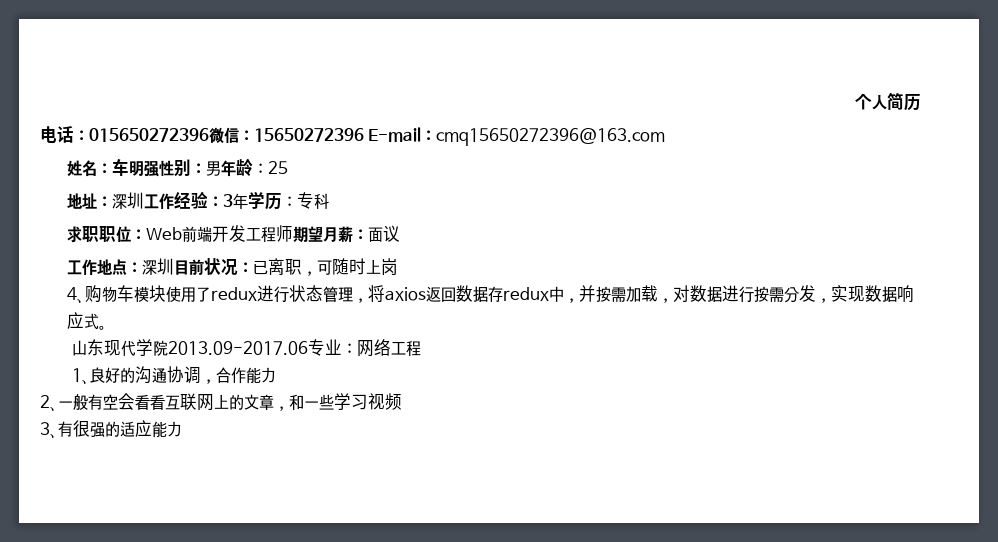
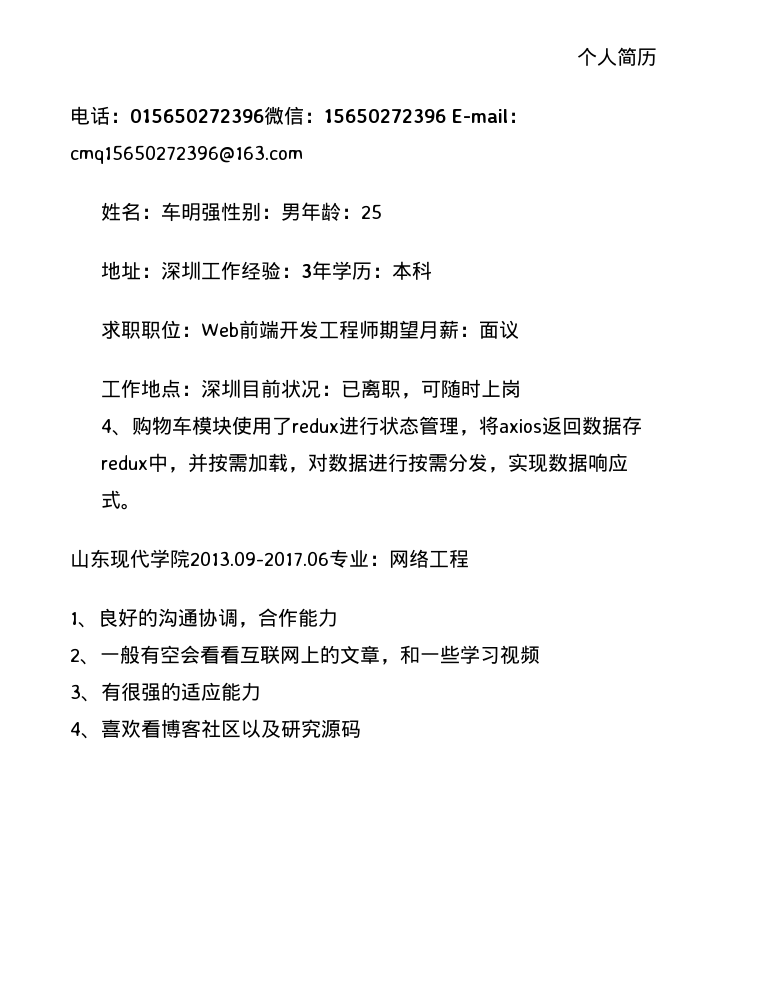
- 地址：深圳工作经验：3年学历：专科
+ 地址：深圳工作经验：3年学历：本科
+ 4、喜欢看博客社区以及研究源码

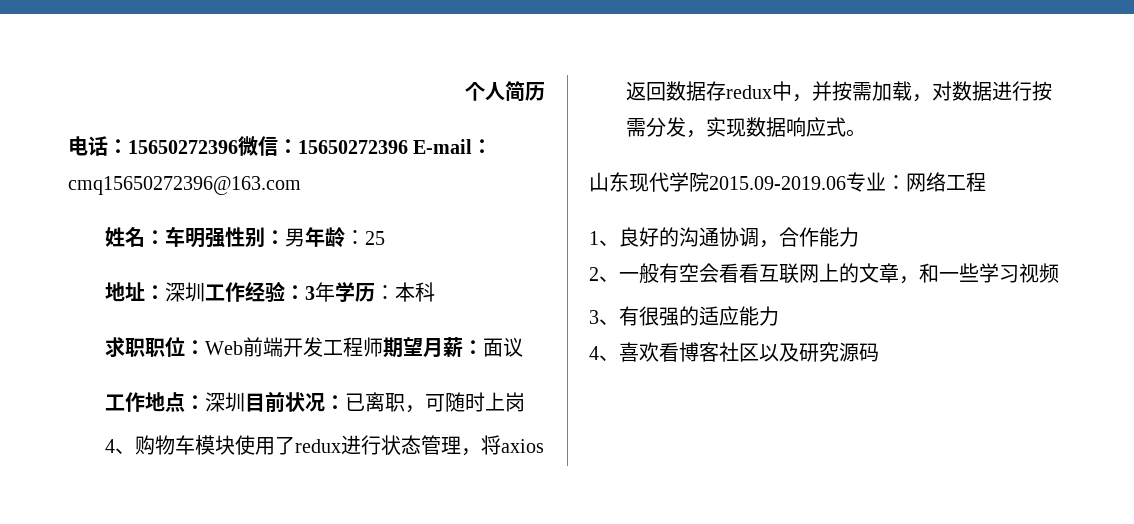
- 电话：015650272396微信：15650272396 E-mail：cmq15650272396@163.com
+ 电话：15650272396微信：15650272396 E-mail：cmq15650272396@163.com
- 山东现代学院2013.09-2017.06专业：网络工程
+ 山东现代学院2015.09-2019.06专业：网络工程

